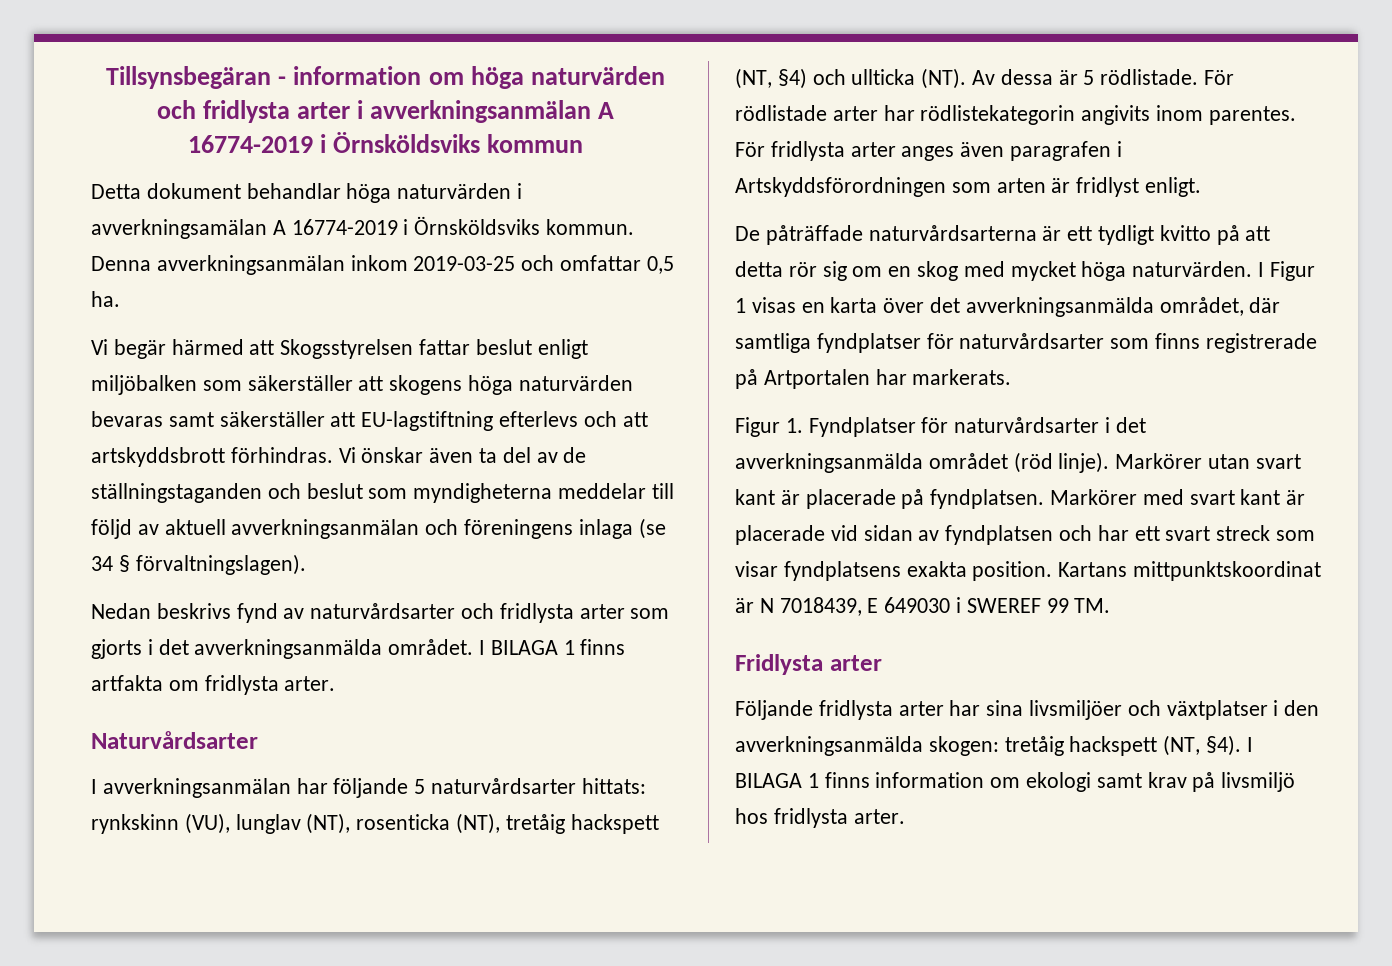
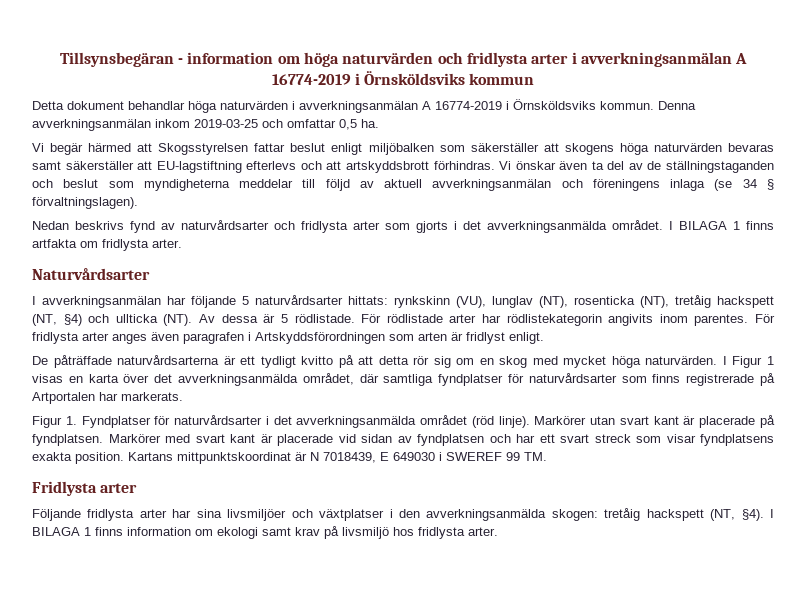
- Detta dokument behandlar höga naturvärden i avverkningsamälan A 16774-2019 i Örnsköldsviks kommun.
+ Detta dokument behandlar höga naturvärden i avverkningsanmälan A 16774-2019 i Örnsköldsviks kommun.

